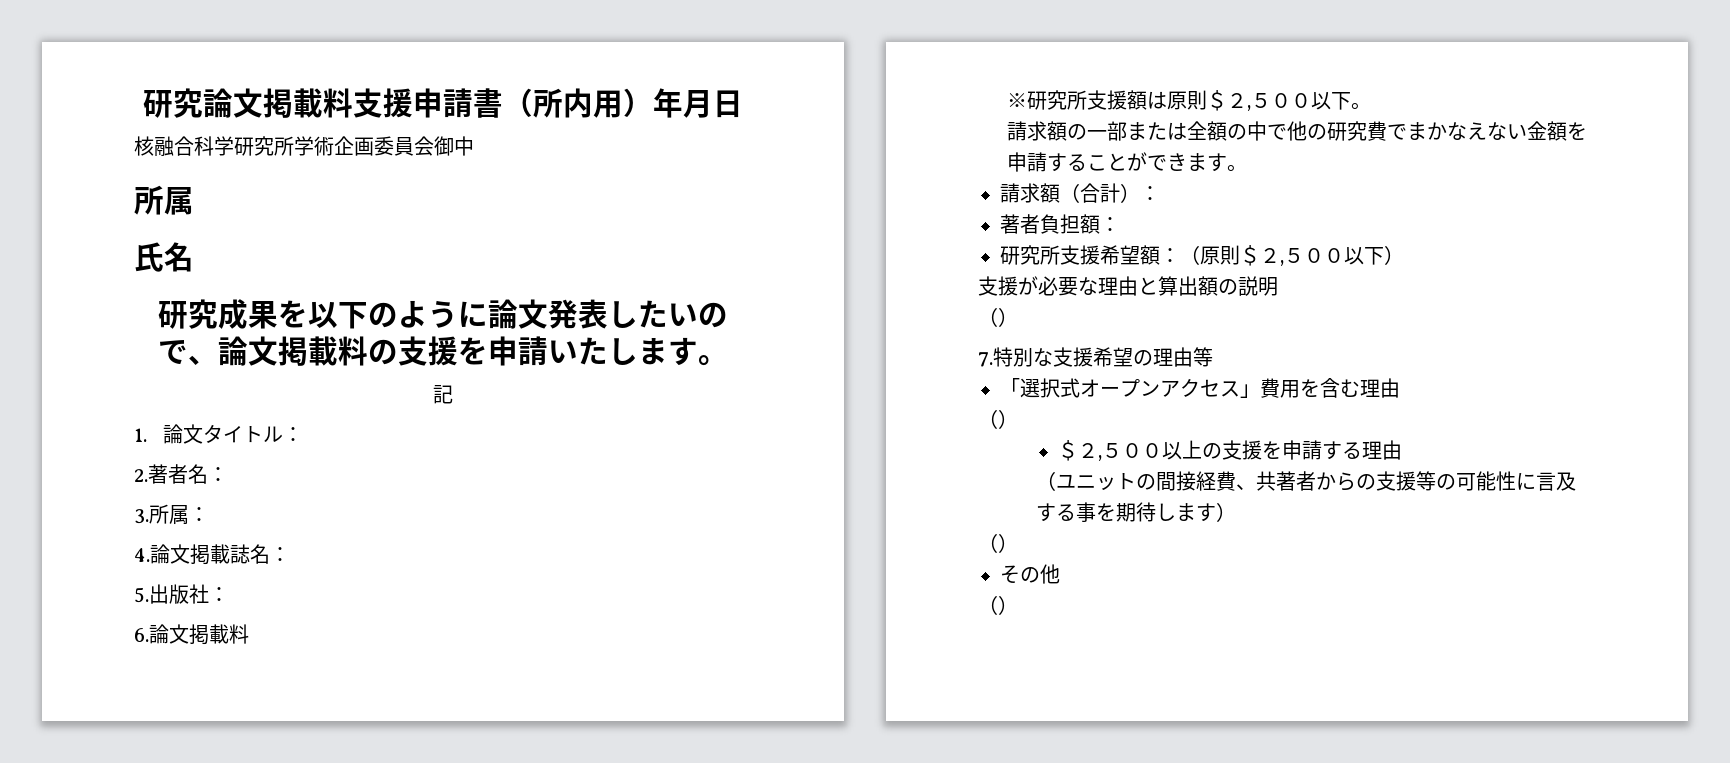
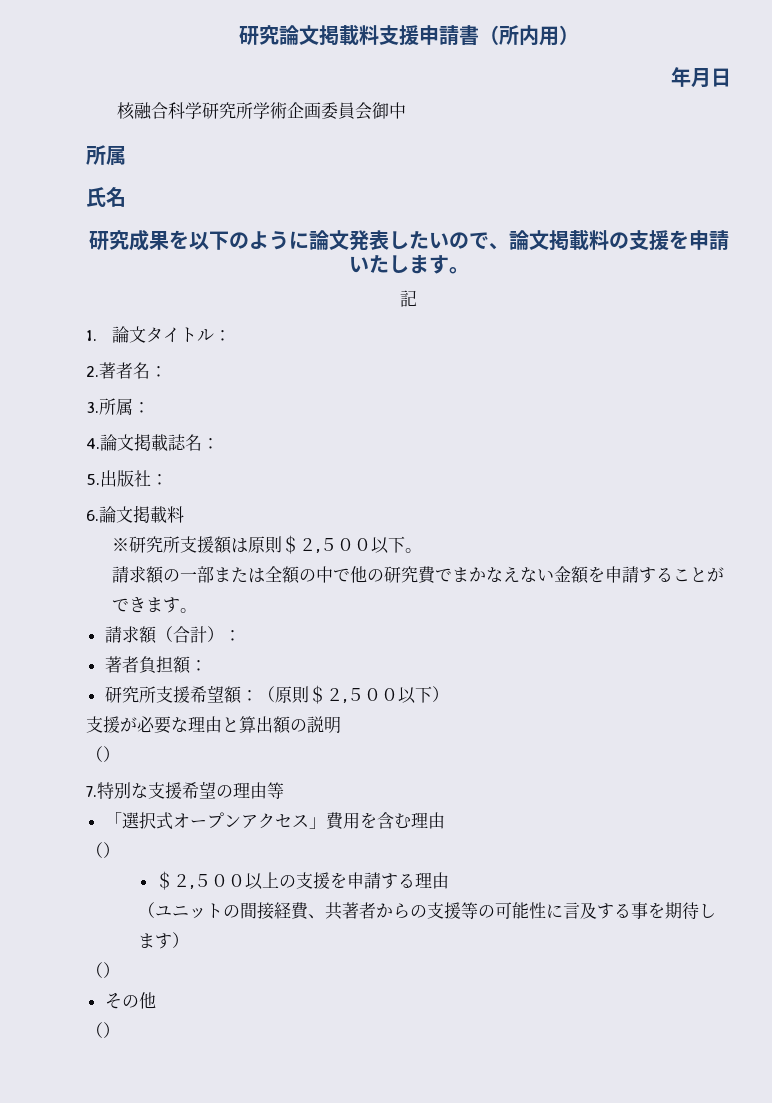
- 研究論文掲載料支援申請書（所内用）年月日
+ 研究論文掲載料支援申請書（所内用）
+ 年月日

